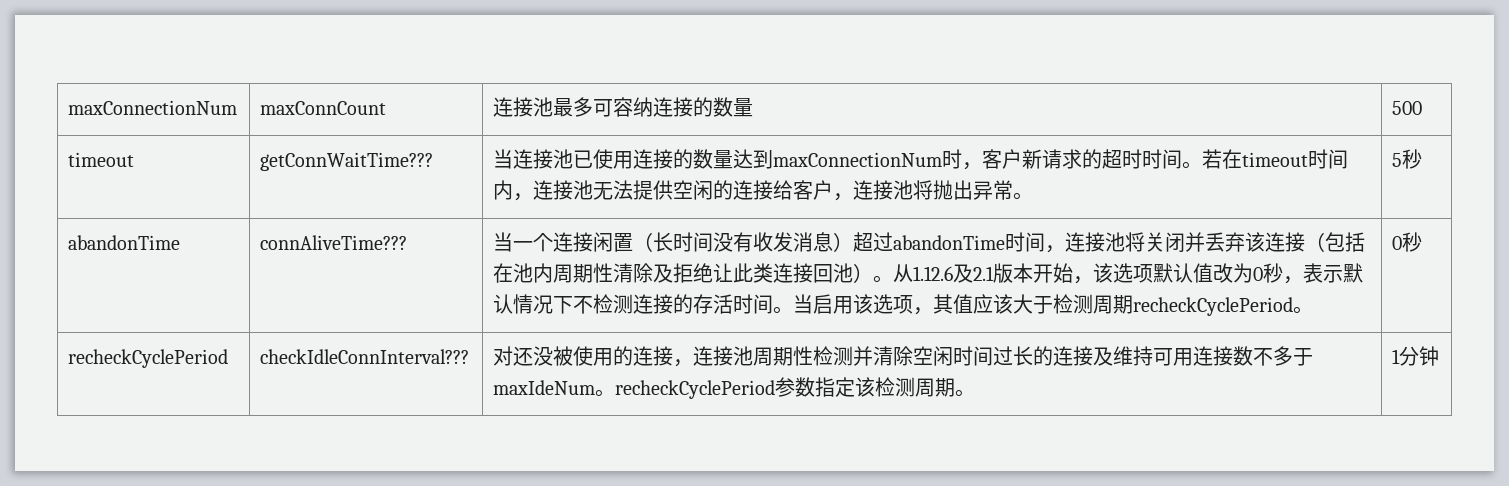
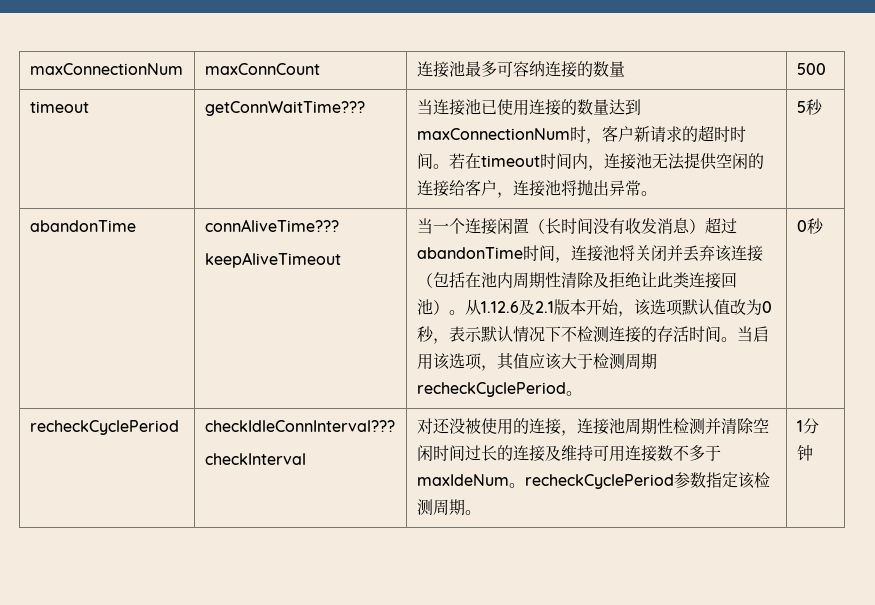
+ keepAliveTimeout
- recheckCyclePeriod | checkIdleConnInterval??? | 对还没被使用的连接，连接池周期性检测并清除空闲时间过长的连接及维持可用连接数不多于maxIdeNum。recheckCyclePeriod参数指定该检测周期。 | 1分钟
+ recheckCyclePeriod | checkIdleConnInterval???
+ checkInterval | 对还没被使用的连接，连接池周期性检测并清除空闲时间过长的连接及维持可用连接数不多于maxIdeNum。recheckCyclePeriod参数指定该检测周期。 | 1分钟

